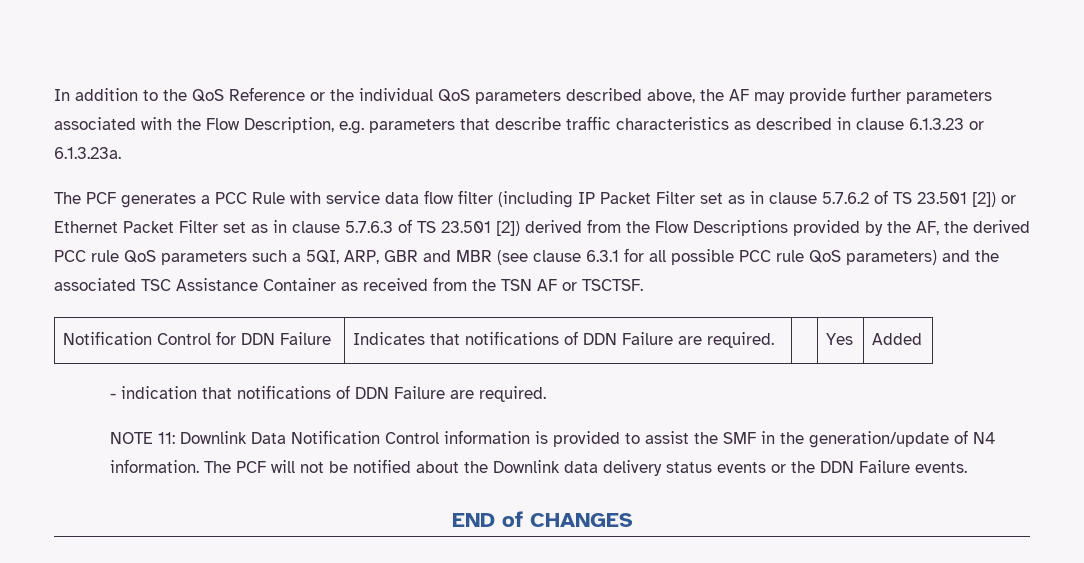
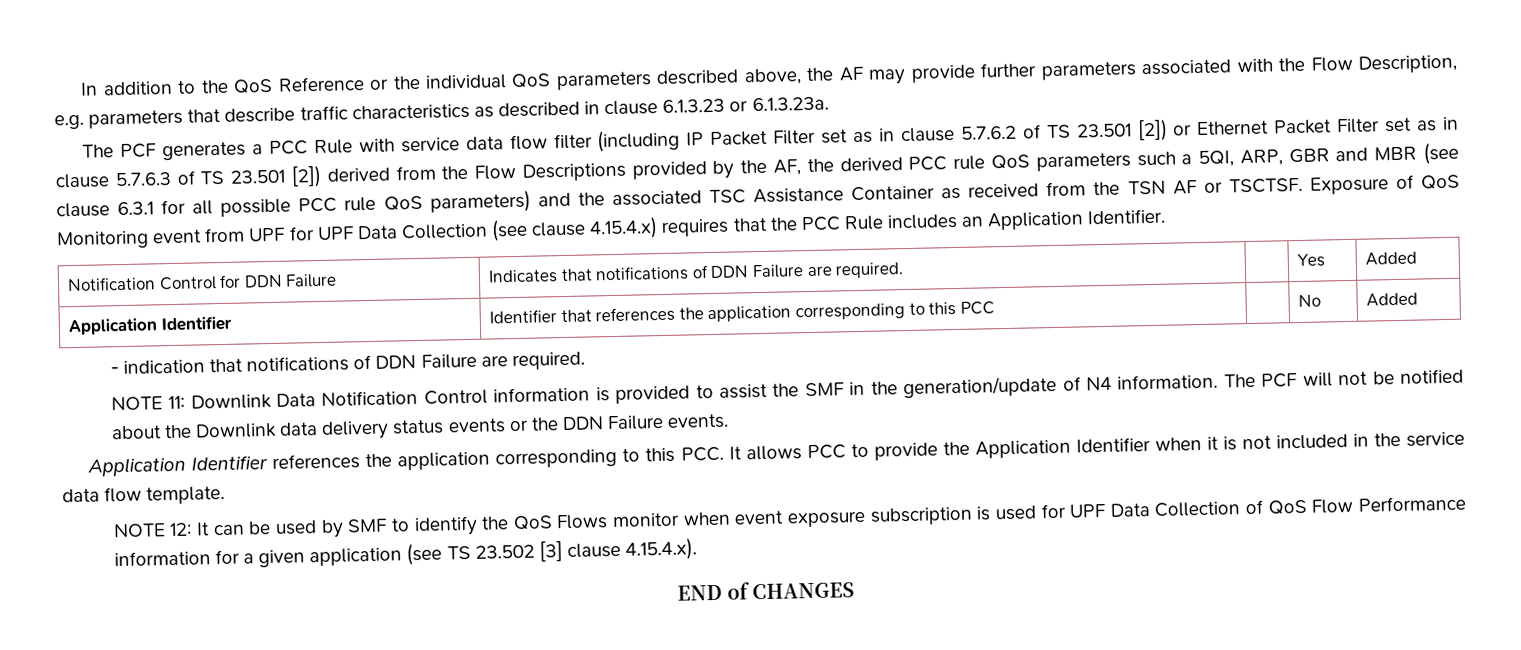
+ Exposure of QoS Monitoring event from UPF for UPF Data Collection (see clause 4.15.4.x) requires that the PCC Rule includes an Application Identifier.
+ Application Identifier | Identifier that references the application corresponding to this PCC | | No | Added
+ Application Identifier references the application corresponding to this PCC. It allows PCC to provide the Application Identifier when it is not included in the service data flow template.
+ NOTE 12: It can be used by SMF to identify the QoS Flows monitor when event exposure subscription is used for UPF Data Collection of QoS Flow Performance information for a given application (see TS 23.502 [3] clause 4.15.4.x).

